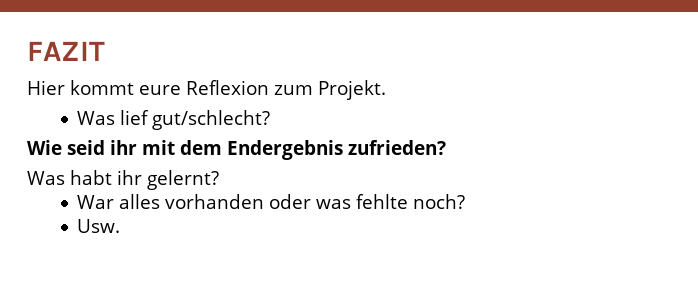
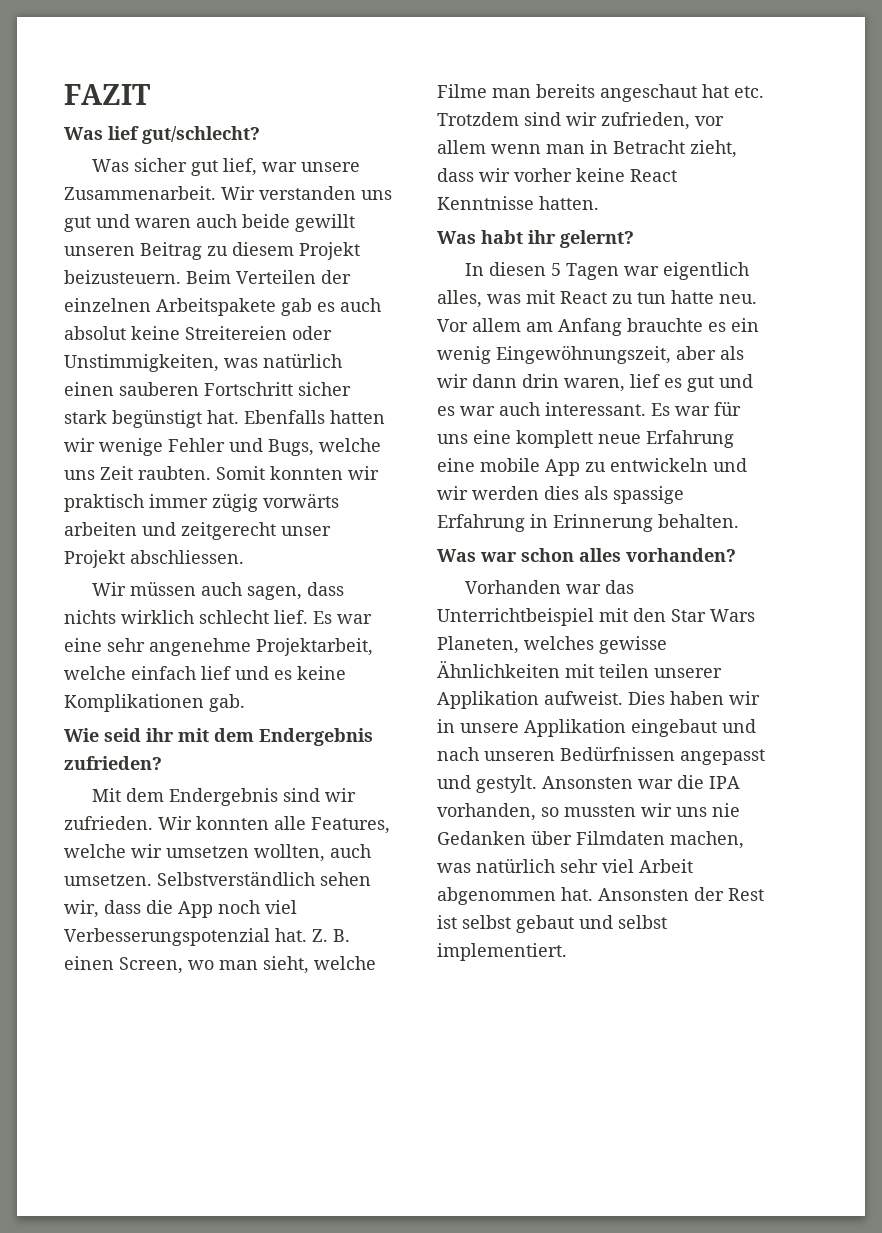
- Hier kommt eure Reflexion zum Projekt.
  Was lief gut/schlecht?
+ Was sicher gut lief, war unsere Zusammenarbeit. Wir verstanden uns gut und waren auch beide gewillt unseren Beitrag zu diesem Projekt beizusteuern. Beim Verteilen der einzelnen Arbeitspakete gab es auch absolut keine Streitereien oder Unstimmigkeiten, was natürlich einen sauberen Fortschritt sicher stark begünstigt hat. Ebenfalls hatten wir wenige Fehler und Bugs, welche uns Zeit raubten. Somit konnten wir praktisch immer zügig vorwärts arbeiten und zeitgerecht unser Projekt abschliessen.
+ Wir müssen auch sagen, dass nichts wirklich schlecht lief. Es war eine sehr angenehme Projektarbeit, welche einfach lief und es keine Komplikationen gab.
+ Mit dem Endergebnis sind wir zufrieden. Wir konnten alle Features, welche wir umsetzen wollten, auch umsetzen. Selbstverständlich sehen wir, dass die App noch viel Verbesserungspotenzial hat. Z. B. einen Screen, wo man sieht, welche Filme man bereits angeschaut hat etc. Trotzdem sind wir zufrieden, vor allem wenn man in Betracht zieht, dass wir vorher keine React Kenntnisse hatten.
  Was habt ihr gelernt?
- War alles vorhanden oder was fehlte noch?
- Usw.
+ In diesen 5 Tagen war eigentlich alles, was mit React zu tun hatte neu. Vor allem am Anfang brauchte es ein wenig Eingewöhnungszeit, aber als wir dann drin waren, lief es gut und es war auch interessant. Es war für uns eine komplett neue Erfahrung eine mobile App zu entwickeln und wir werden dies als spassige Erfahrung in Erinnerung behalten.
+ Was war schon alles vorhanden?
+ Vorhanden war das Unterrichtbeispiel mit den Star Wars Planeten, welches gewisse Ähnlichkeiten mit teilen unserer Applikation aufweist. Dies haben wir in unsere Applikation eingebaut und nach unseren Bedürfnissen angepasst und gestylt. Ansonsten war die IPA vorhanden, so mussten wir uns nie Gedanken über Filmdaten machen, was natürlich sehr viel Arbeit abgenommen hat. Ansonsten der Rest ist selbst gebaut und selbst implementiert.

